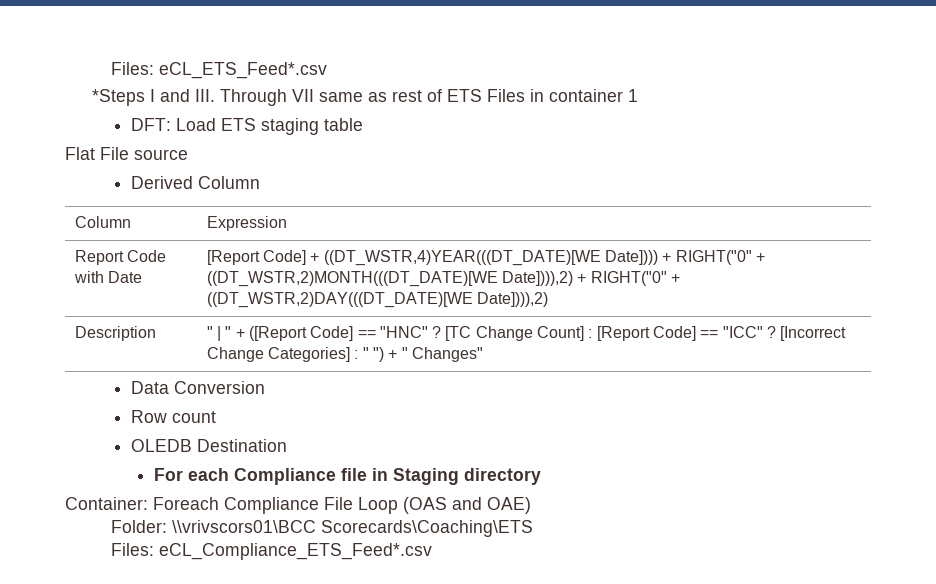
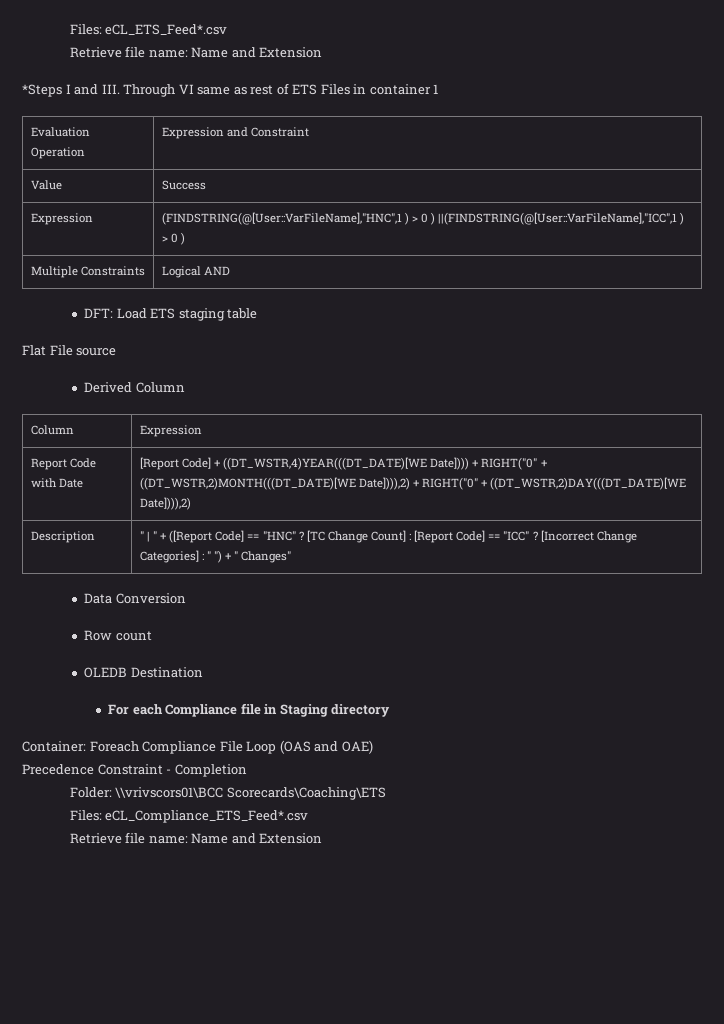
  Files: eCL_ETS_Feed*.csv
+ Retrieve file name: Name and Extension
- *Steps I and III. Through VII same as rest of ETS Files in container 1
+ *Steps I and III. Through VI same as rest of ETS Files in container 1
+ Evaluation Operation | Expression and Constraint
+ Value | Success
+ Expression | (FINDSTRING(@[User::VarFileName],"HNC",1 ) > 0 ) ||(FINDSTRING(@[User::VarFileName],"ICC",1 ) > 0 )
+ Multiple Constraints | Logical AND
+ Precedence Constraint - Completion
  Files: eCL_Compliance_ETS_Feed*.csv
+ Retrieve file name: Name and Extension

